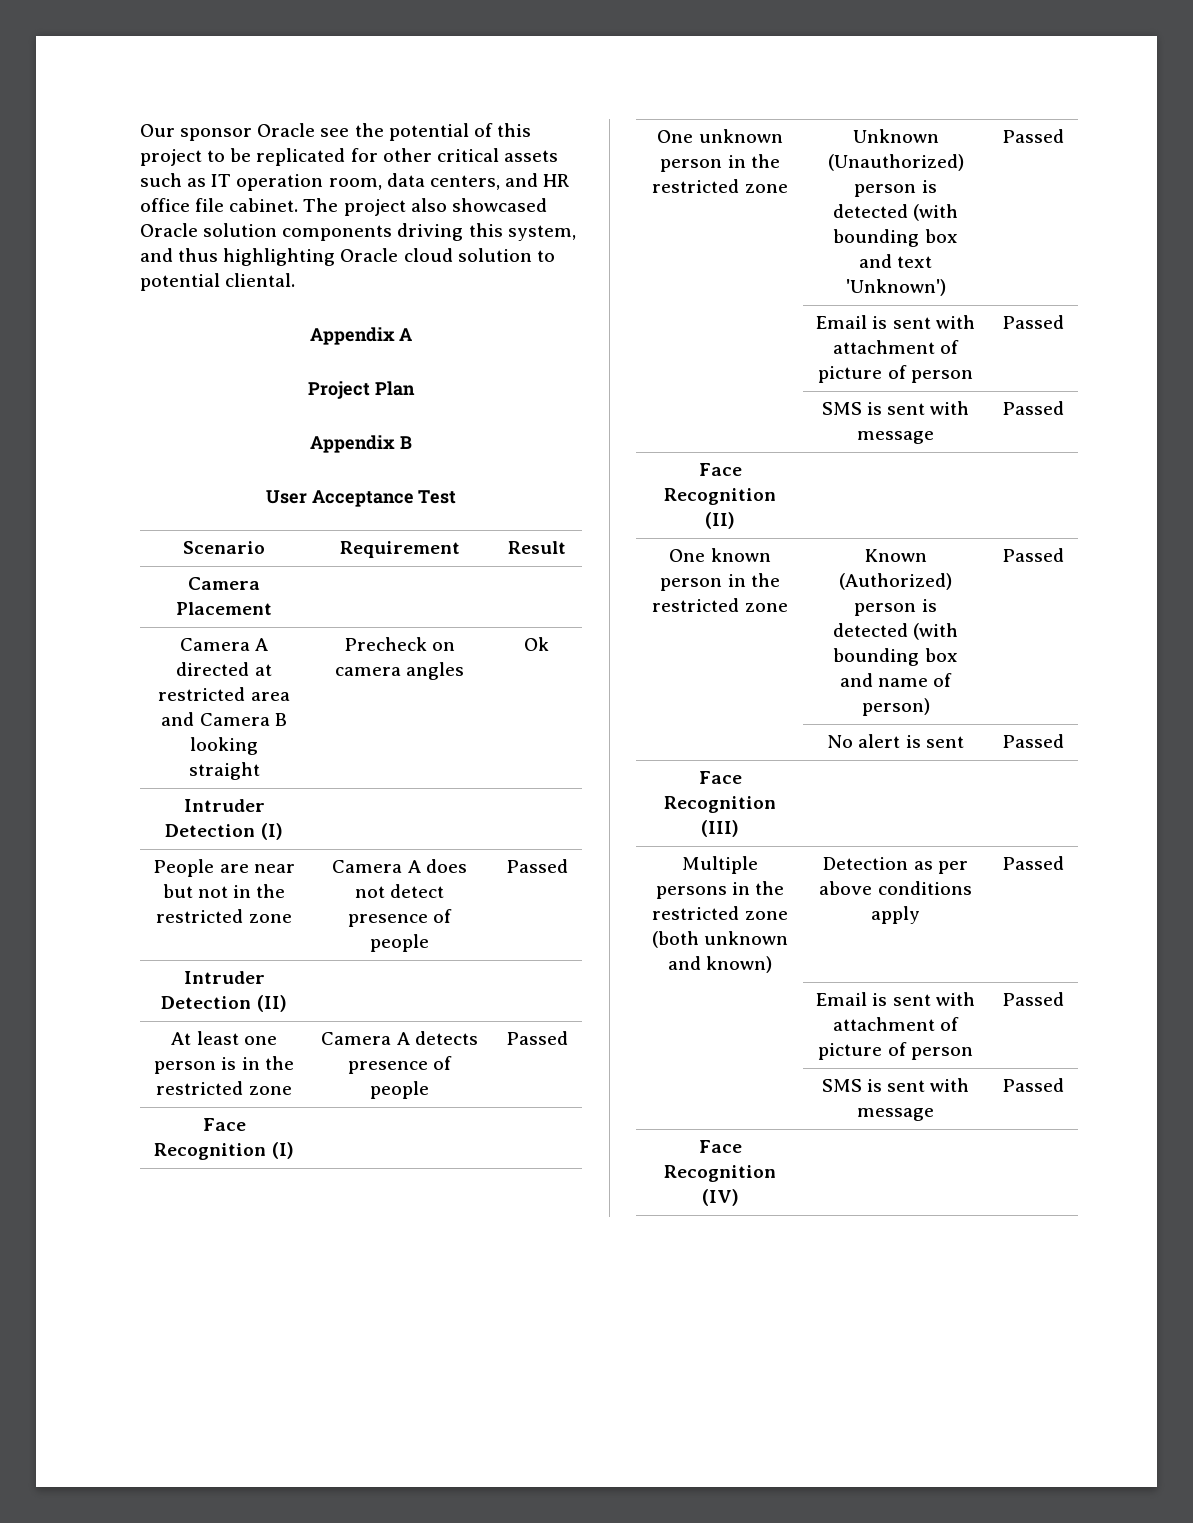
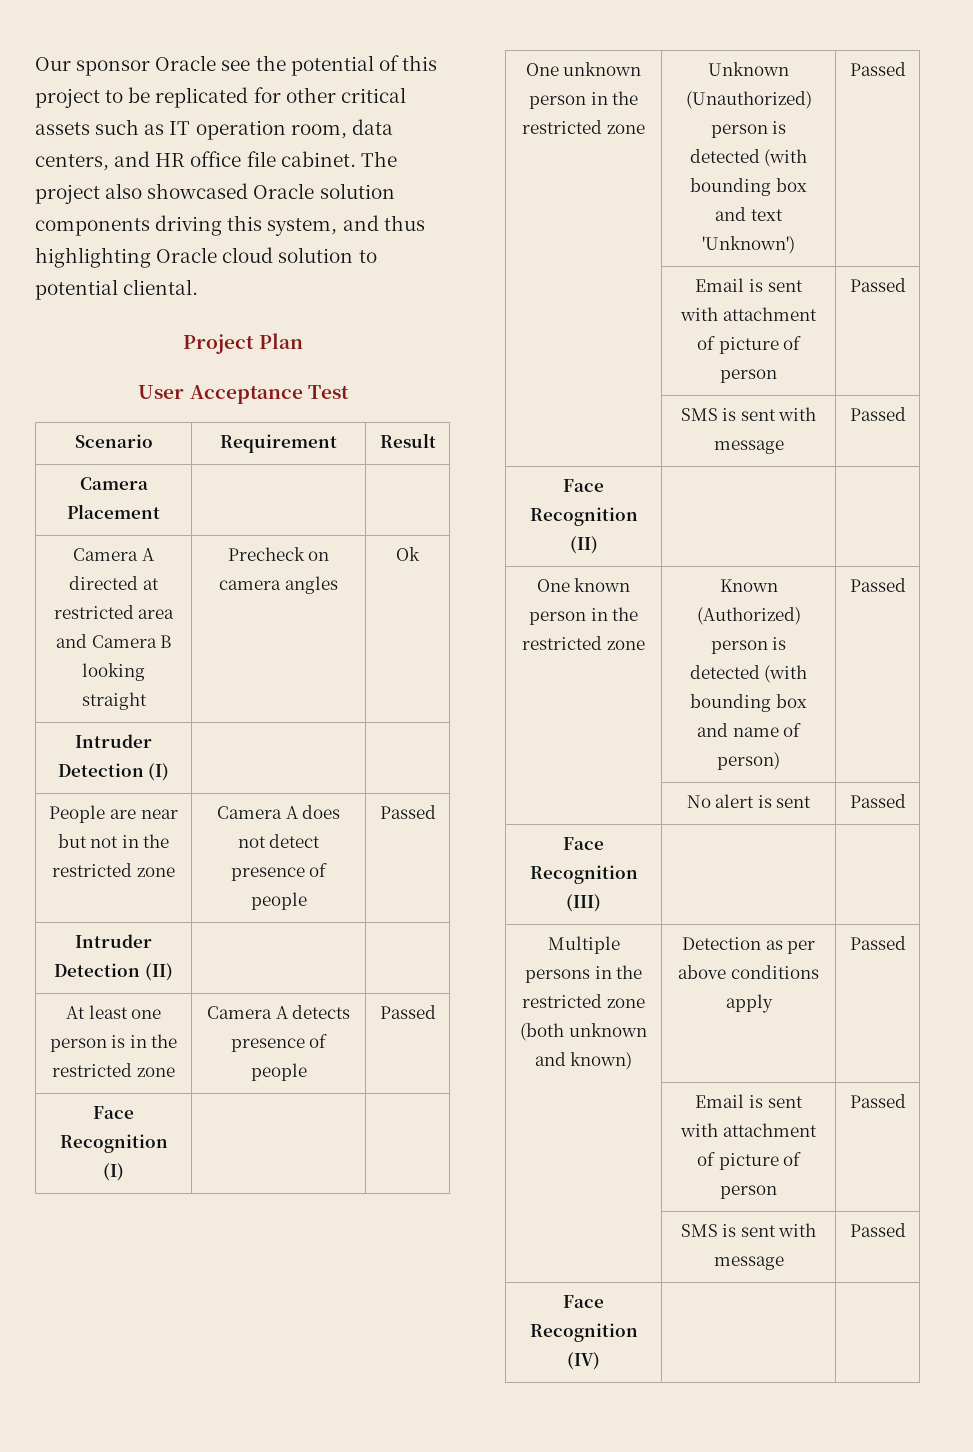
- Appendix A
- Appendix B

